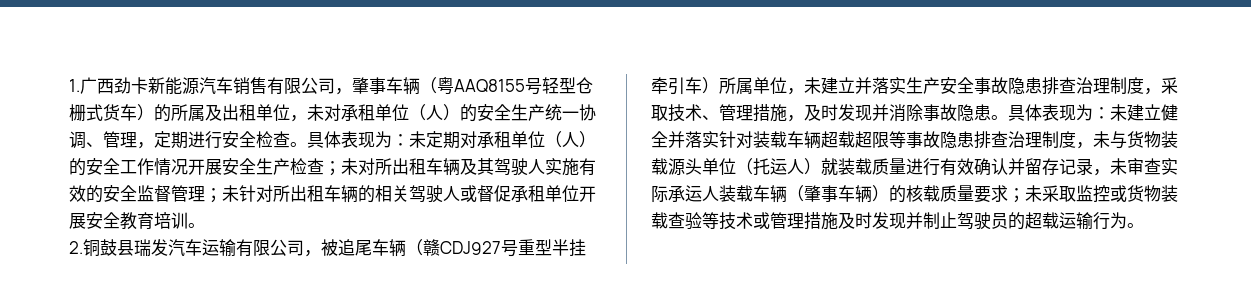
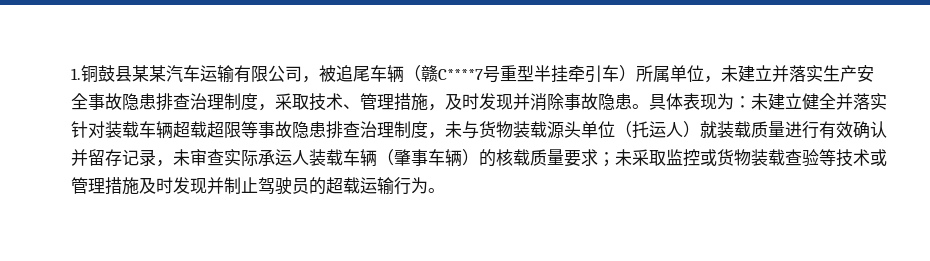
- 1.广西劲卡新能源汽车销售有限公司，肇事车辆（粤AAQ8155号轻型仓栅式货车）的所属及出租单位，未对承租单位（人）的安全生产统一协调、管理，定期进行安全检查。具体表现为：未定期对承租单位（人）的安全工作情况开展安全生产检查；未对所出租车辆及其驾驶人实施有效的安全监督管理；未针对所出租车辆的相关驾驶人或督促承租单位开展安全教育培训。
- 2.铜鼓县瑞发汽车运输有限公司，被追尾车辆（赣CDJ927号重型半挂牵引车）所属单位，未建立并落实生产安全事故隐患排查治理制度，采取技术、管理措施，及时发现并消除事故隐患。
+ 1.铜鼓县某某汽车运输有限公司，被追尾车辆（赣C****7号重型半挂牵引车）所属单位，未建立并落实生产安全事故隐患排查治理制度，采取技术、管理措施，及时发现并消除事故隐患。

